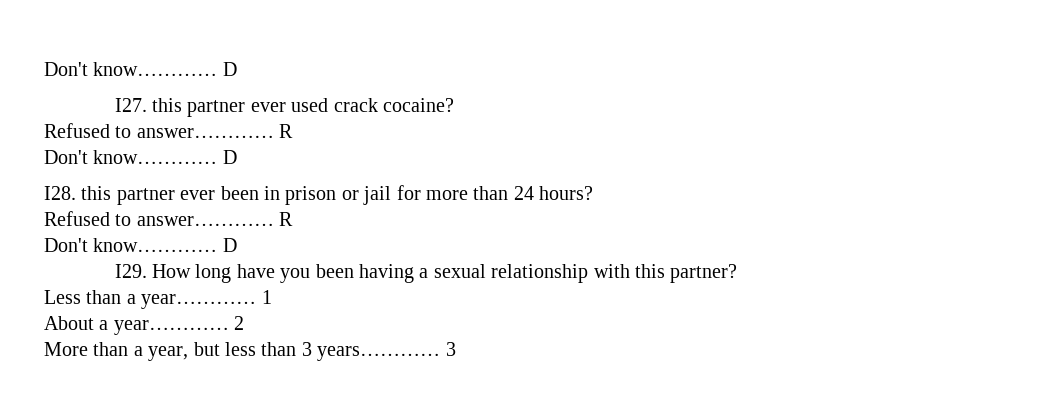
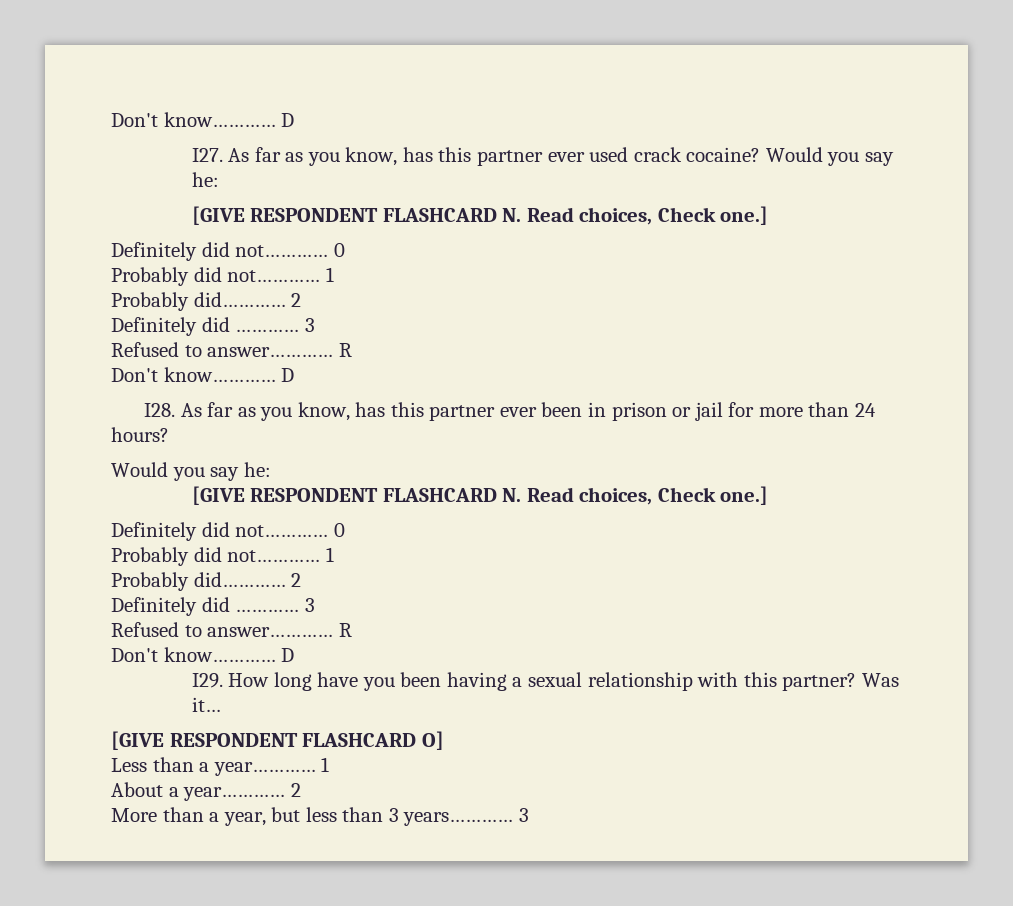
- I27. this partner ever used crack cocaine?
+ I27. As far as you know, has this partner ever used crack cocaine? Would you say he:
+ [GIVE RESPONDENT FLASHCARD N. Read choices, Check one.]
+ Definitely did not………… 0
+ Probably did not………… 1
+ Probably did………… 2
+ Definitely did ………… 3
- I28. this partner ever been in prison or jail for more than 24 hours?
+ I28. As far as you know, has this partner ever been in prison or jail for more than 24 hours?
+ Would you say he:
+ [GIVE RESPONDENT FLASHCARD N. Read choices, Check one.]
+ Definitely did not………… 0
+ Probably did not………… 1
+ Probably did………… 2
+ Definitely did ………… 3
+ Was it…
+ [GIVE RESPONDENT FLASHCARD O]

